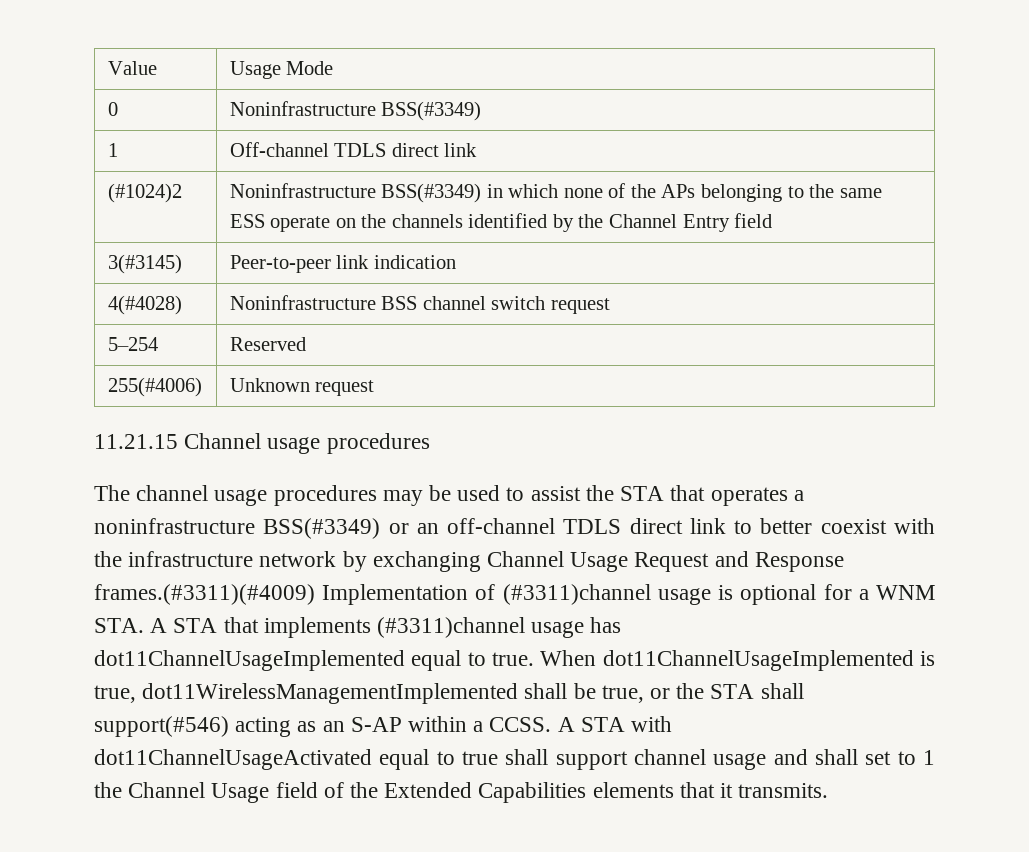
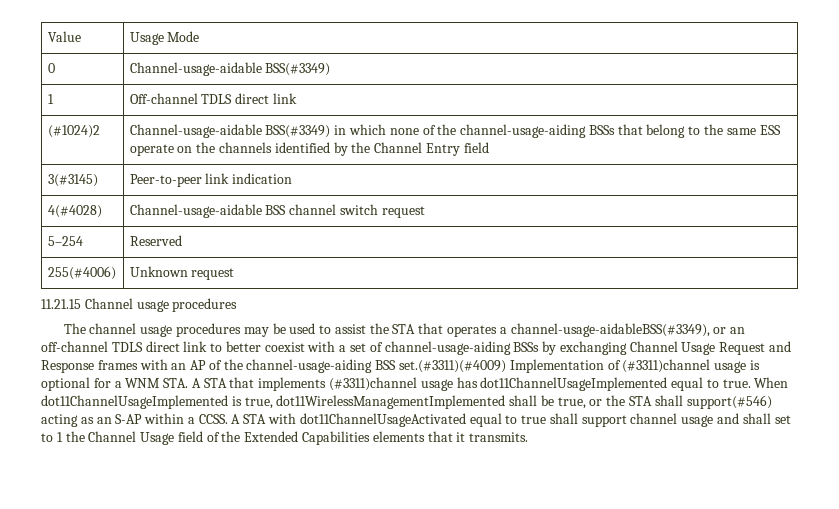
- 0 | Noninfrastructure BSS(#3349)
+ 0 | Channel-usage-aidable BSS(#3349)
- (#1024)2 | Noninfrastructure BSS(#3349) in which none of the APs belonging to the same ESS operate on the channels identified by the Channel Entry field
+ (#1024)2 | Channel-usage-aidable BSS(#3349) in which none of the channel-usage-aiding BSSs that belong to the same ESS operate on the channels identified by the Channel Entry field
- 4(#4028) | Noninfrastructure BSS channel switch request
+ 4(#4028) | Channel-usage-aidable BSS channel switch request
- The channel usage procedures may be used to assist the STA that operates a noninfrastructure BSS(#3349) or an off-channel TDLS direct link to better coexist with the infrastructure network by exchanging Channel Usage Request and Response frames.(#3311)(#4009) Implementation of (#3311)channel usage is optional for a WNM STA. A STA that implements (#3311)channel usage has dot11ChannelUsageImplemented equal to true.
+ The channel usage procedures may be used to assist the STA that operates a channel-usage-aidableBSS(#3349), or an off-channel TDLS direct link to better coexist with a set of channel-usage-aiding BSSs by exchanging Channel Usage Request and Response frames with an AP of the channel-usage-aiding BSS set.(#3311)(#4009) Implementation of (#3311)channel usage is optional for a WNM STA. A STA that implements (#3311)channel usage has dot11ChannelUsageImplemented equal to true.

